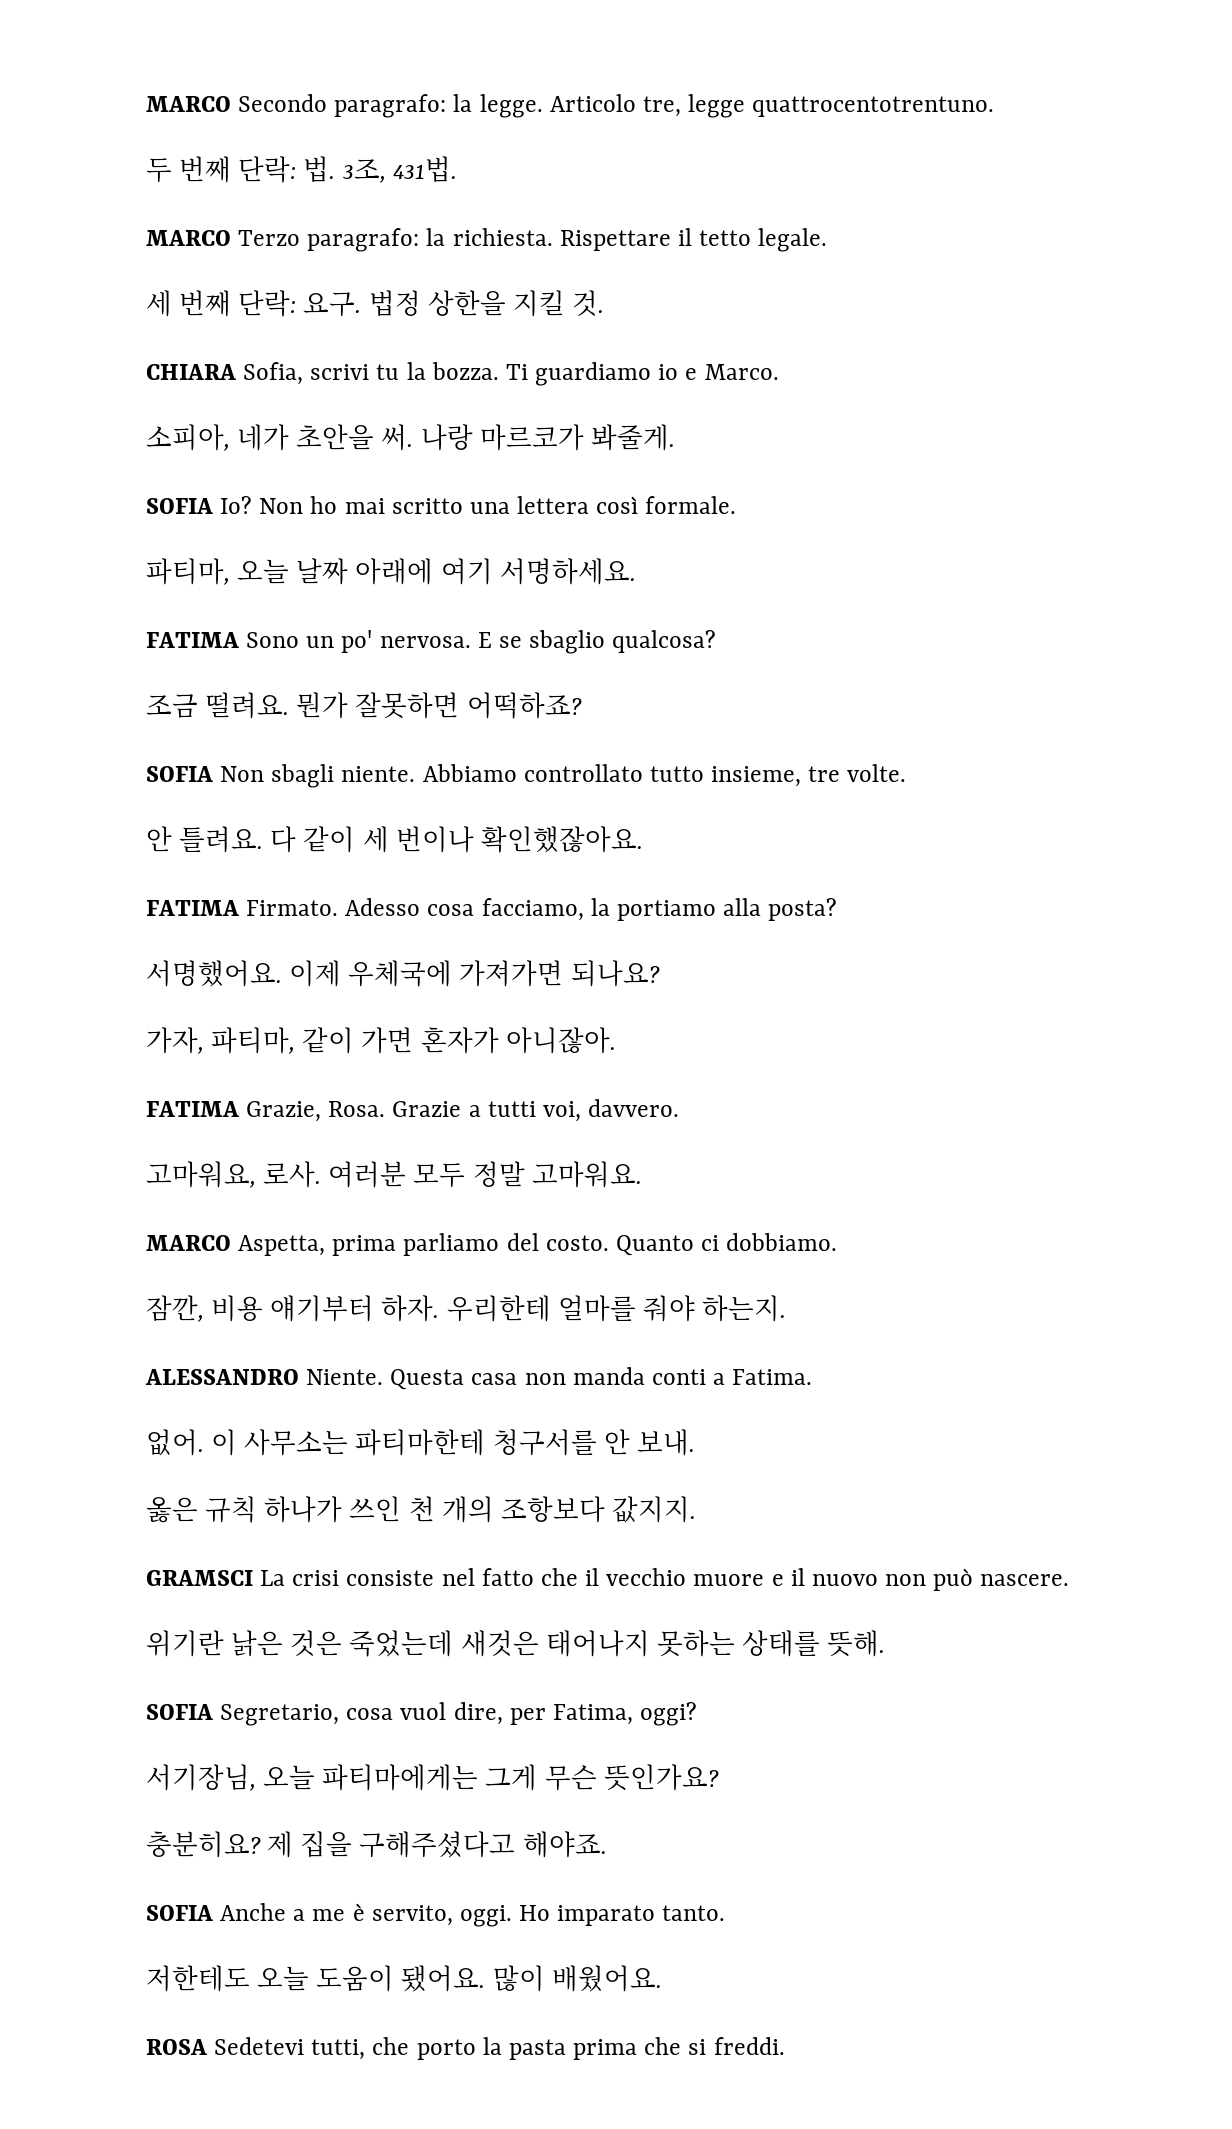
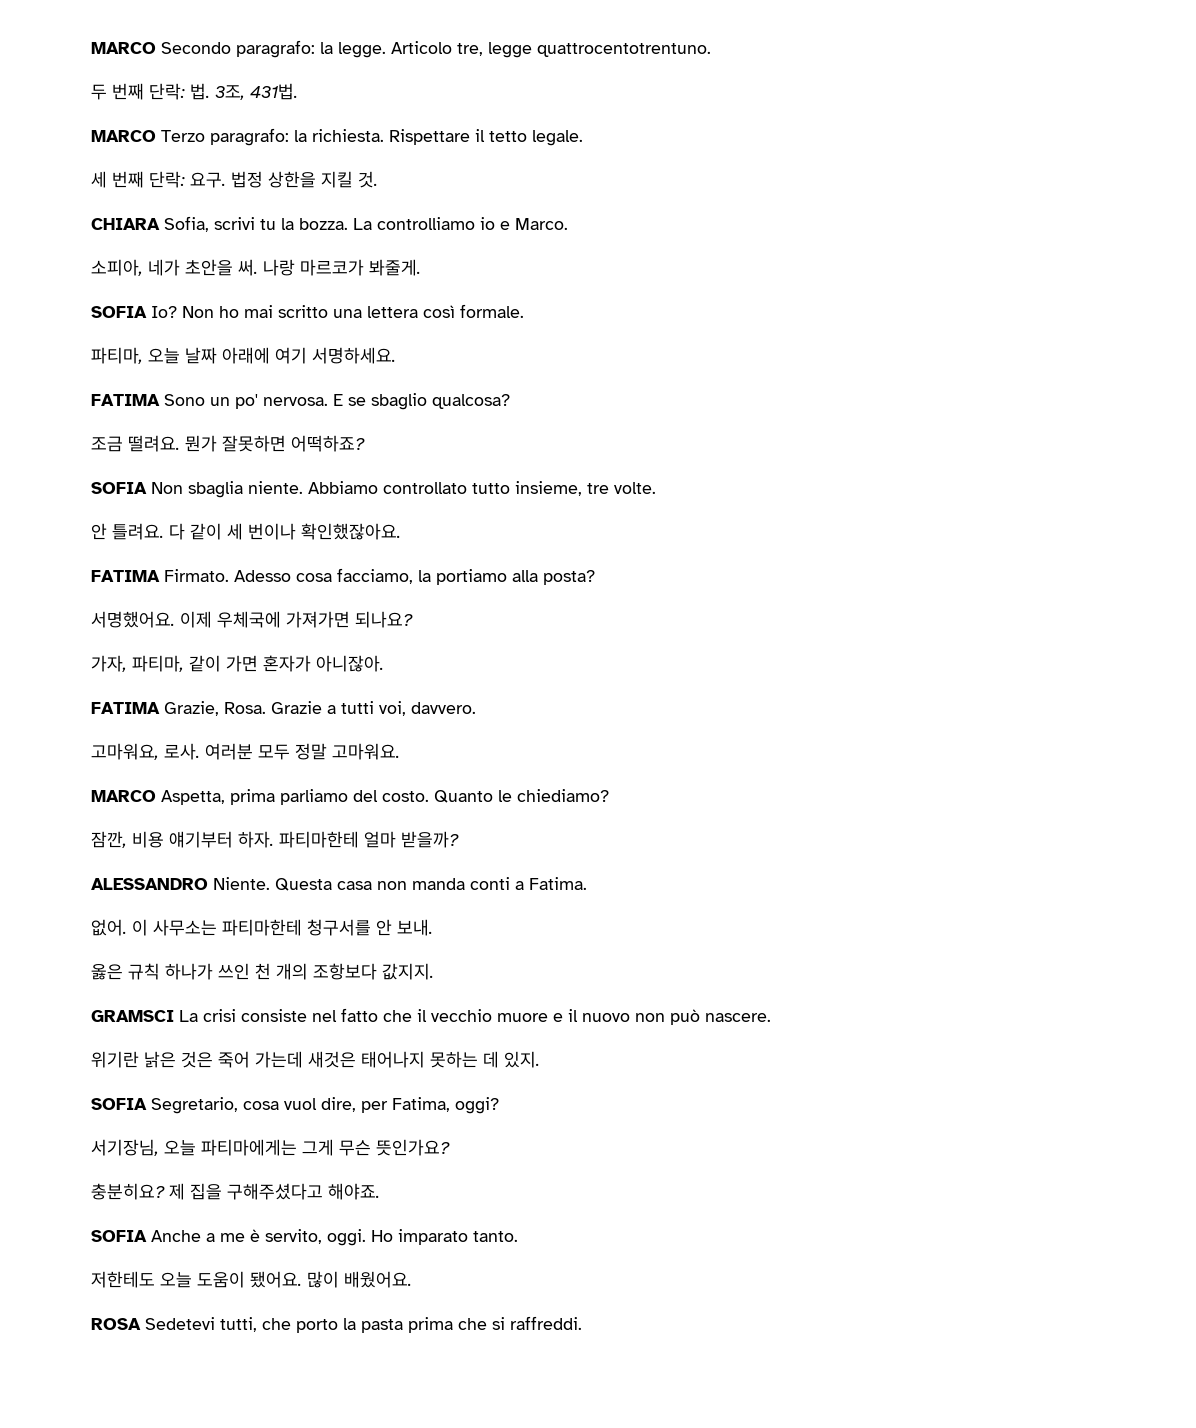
- Ti guardiamo io e Marco.
+ La controlliamo io e Marco.
- SOFIA Non sbagli niente.
+ SOFIA Non sbaglia niente.
- Quanto ci dobbiamo.
+ Quanto le chiediamo?
- 우리한테 얼마를 줘야 하는지.
+ 파티마한테 얼마 받을까?
- 위기란 낡은 것은 죽었는데 새것은 태어나지 못하는 상태를 뜻해.
+ 위기란 낡은 것은 죽어 가는데 새것은 태어나지 못하는 데 있지.
- ROSA Sedetevi tutti, che porto la pasta prima che si freddi.
+ ROSA Sedetevi tutti, che porto la pasta prima che si raffreddi.

